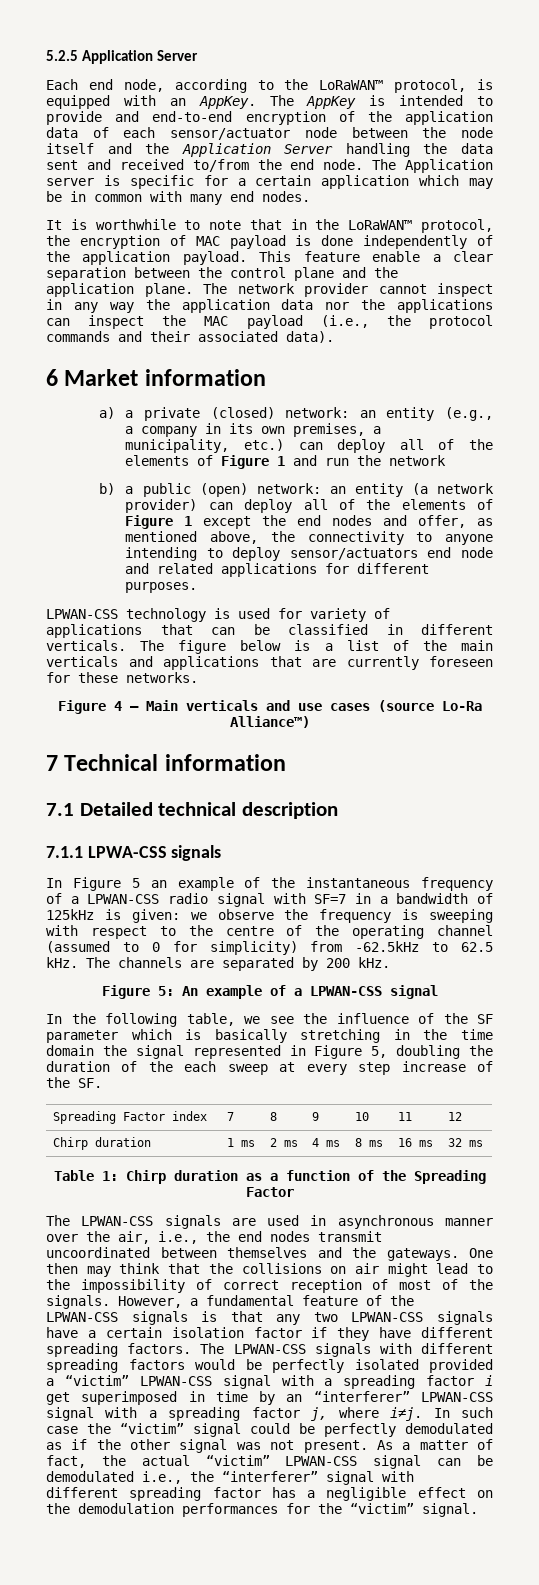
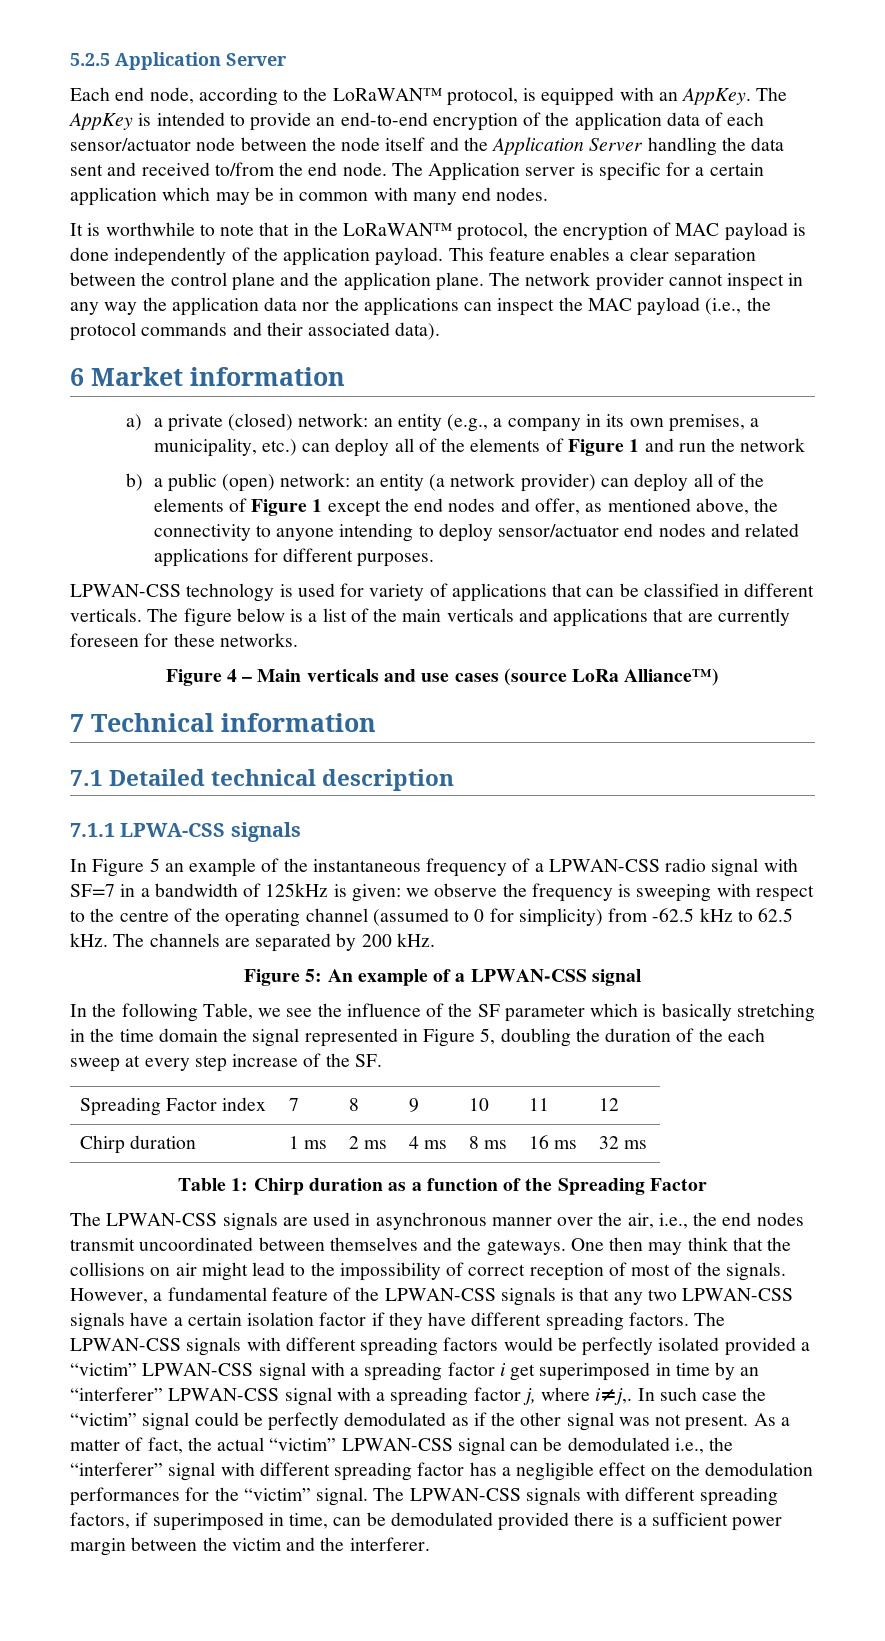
- The AppKey is intended to provide and end-to-end encryption of the application data of each sensor/actuator node between the node itself and the Application Server handling the data sent and received to/from the end node.
+ The AppKey is intended to provide an end-to-end encryption of the application data of each sensor/actuator node between the node itself and the Application Server handling the data sent and received to/from the end node.
- This feature enable a clear separation between the control plane and the application plane.
+ This feature enables a clear separation between the control plane and the application plane.
- b) a public (open) network: an entity (a network provider) can deploy all of the elements of Figure 1 except the end nodes and offer, as mentioned above, the connectivity to anyone intending to deploy sensor/actuators end node and related applications for different purposes.
+ b) a public (open) network: an entity (a network provider) can deploy all of the elements of Figure 1 except the end nodes and offer, as mentioned above, the connectivity to anyone intending to deploy sensor/actuator end nodes and related applications for different purposes.
- Figure 4 – Main verticals and use cases (source Lo-Ra Alliance™)
+ Figure 4 – Main verticals and use cases (source LoRa Alliance™)
- In Figure 5 an example of the instantaneous frequency of a LPWAN-CSS radio signal with SF=7 in a bandwidth of 125kHz is given: we observe the frequency is sweeping with respect to the centre of the operating channel (assumed to 0 for simplicity) from -62.5kHz to 62.5 kHz.
+ In Figure 5 an example of the instantaneous frequency of a LPWAN-CSS radio signal with SF=7 in a bandwidth of 125kHz is given: we observe the frequency is sweeping with respect to the centre of the operating channel (assumed to 0 for simplicity) from -62.5 kHz to 62.5 kHz.
- In the following table, we see the influence of the SF parameter which is basically stretching in the time domain the signal represented in Figure 5, doubling the duration of the each sweep at every step increase of the SF.
+ In the following Table, we see the influence of the SF parameter which is basically stretching in the time domain the signal represented in Figure 5, doubling the duration of the each sweep at every step increase of the SF.
- The LPWAN-CSS signals with different spreading factors would be perfectly isolated provided a “victim” LPWAN-CSS signal with a spreading factor i get superimposed in time by an “interferer” LPWAN-CSS signal with a spreading factor j, where i≠j.
+ The LPWAN-CSS signals with different spreading factors would be perfectly isolated provided a “victim” LPWAN-CSS signal with a spreading factor i get superimposed in time by an “interferer” LPWAN-CSS signal with a spreading factor j, where i≠j,.
+ The LPWAN-CSS signals with different spreading factors, if superimposed in time, can be demodulated provided there is a sufficient power margin between the victim and the interferer.

